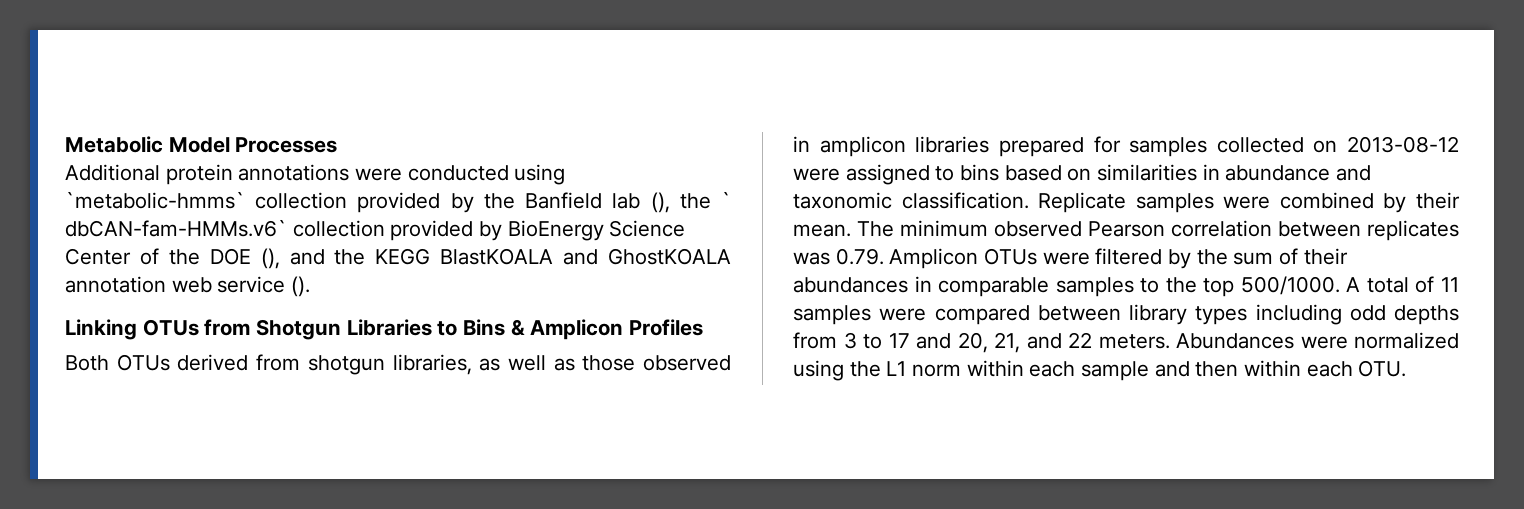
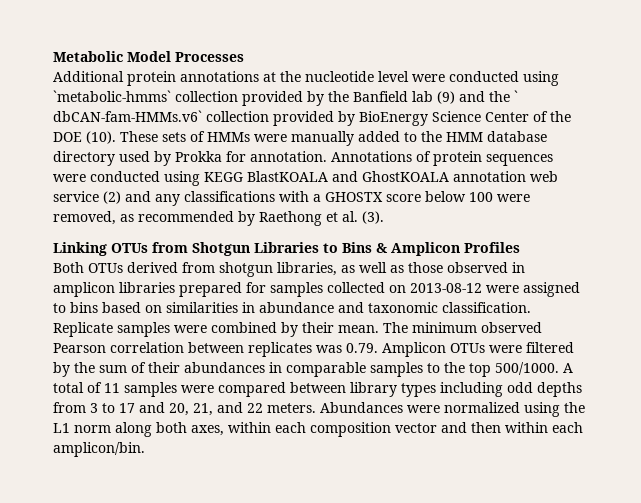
- Additional protein annotations were conducted using `metabolic-hmms` collection provided by the Banfield lab (), the ` dbCAN-fam-HMMs.v6` collection provided by BioEnergy Science Center of the DOE (), and the KEGG BlastKOALA and GhostKOALA annotation web service ().
+ Additional protein annotations at the nucleotide level were conducted using `metabolic-hmms` collection provided by the Banfield lab (9) and the ` dbCAN-fam-HMMs.v6` collection provided by BioEnergy Science Center of the DOE (10). These sets of HMMs were manually added to the HMM database directory used by Prokka for annotation. Annotations of protein sequences were conducted using KEGG BlastKOALA and GhostKOALA annotation web service (2) and any classifications with a GHOSTX score below 100 were removed, as recommended by Raethong et al. (3).
- Abundances were normalized using the L1 norm within each sample and then within each OTU.
+ Abundances were normalized using the L1 norm along both axes, within each composition vector and then within each amplicon/bin.

